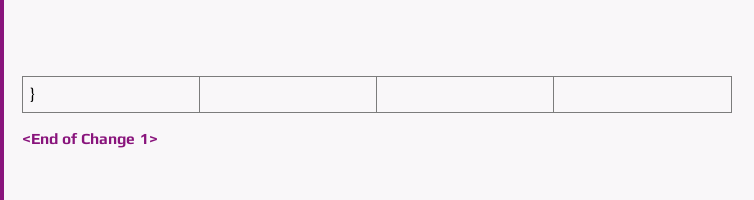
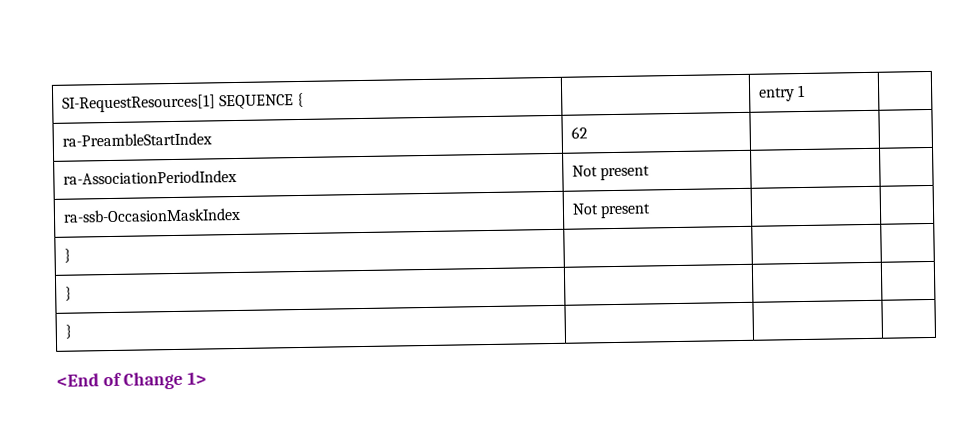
+ SI-RequestResources[1] SEQUENCE { | | entry 1 |
+ ra-PreambleStartIndex | 62 | |
+ ra-AssociationPeriodIndex | Not present | |
+ ra-ssb-OccasionMaskIndex | Not present | |
+ } | | |
+ } | | |

